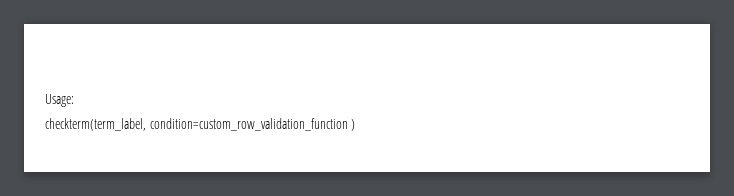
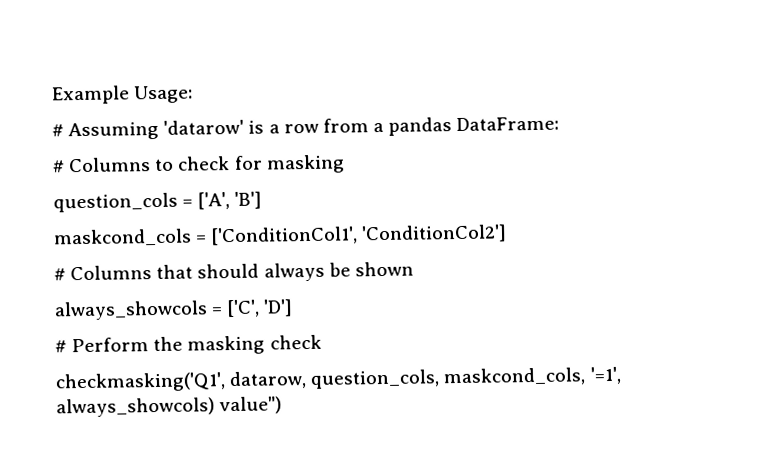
- Usage:
+ Example Usage:
- checkterm(term_label, condition=custom_row_validation_function )
+ # Assuming 'datarow' is a row from a pandas DataFrame:
+ # Columns to check for masking
+ question_cols = ['A', 'B']
+ maskcond_cols = ['ConditionCol1', 'ConditionCol2']
+ # Columns that should always be shown
+ always_showcols = ['C', 'D']
+ # Perform the masking check
+ checkmasking('Q1', datarow, question_cols, maskcond_cols, '=1', always_showcols) value")

